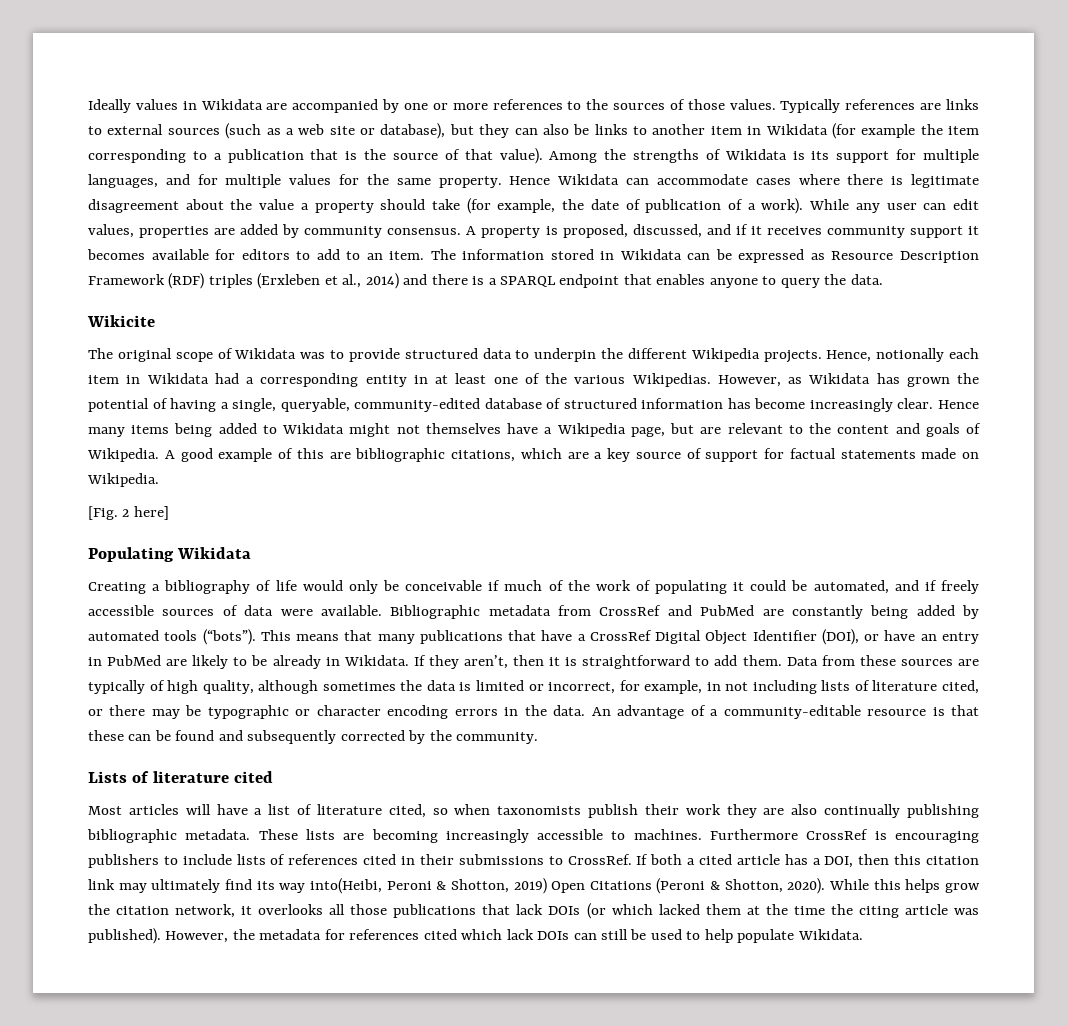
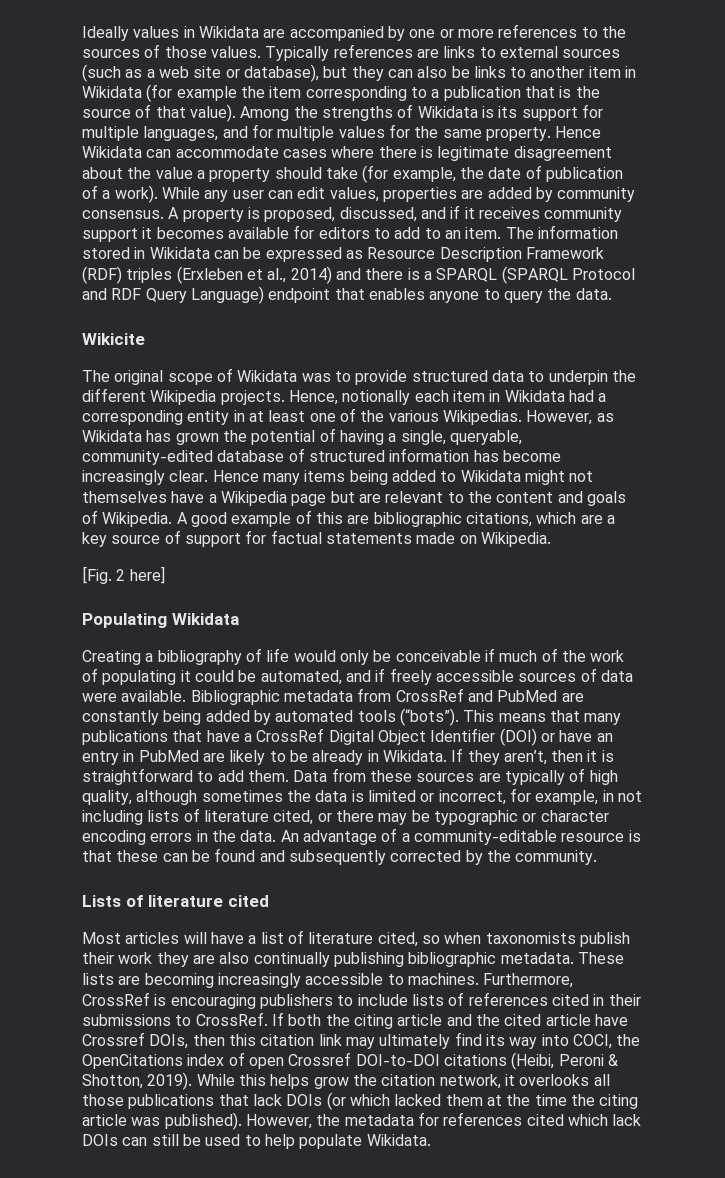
- The information stored in Wikidata can be expressed as Resource Description Framework (RDF) triples (Erxleben et al., 2014) and there is a SPARQL endpoint that enables anyone to query the data.
+ The information stored in Wikidata can be expressed as Resource Description Framework (RDF) triples (Erxleben et al., 2014) and there is a SPARQL (SPARQL Protocol and RDF Query Language) endpoint that enables anyone to query the data.
- Hence many items being added to Wikidata might not themselves have a Wikipedia page, but are relevant to the content and goals of Wikipedia.
+ Hence many items being added to Wikidata might not themselves have a Wikipedia page but are relevant to the content and goals of Wikipedia.
- This means that many publications that have a CrossRef Digital Object Identifier (DOI), or have an entry in PubMed are likely to be already in Wikidata.
+ This means that many publications that have a CrossRef Digital Object Identifier (DOI) or have an entry in PubMed are likely to be already in Wikidata.
- Furthermore CrossRef is encouraging publishers to include lists of references cited in their submissions to CrossRef.
+ Furthermore, CrossRef is encouraging publishers to include lists of references cited in their submissions to CrossRef.
- If both a cited article has a DOI, then this citation link may ultimately find its way into(Heibi, Peroni & Shotton, 2019) Open Citations (Peroni & Shotton, 2020).
+ If both the citing article and the cited article have Crossref DOIs, then this citation link may ultimately find its way into COCI, the OpenCitations index of open Crossref DOI-to-DOI citations (Heibi, Peroni & Shotton, 2019).

